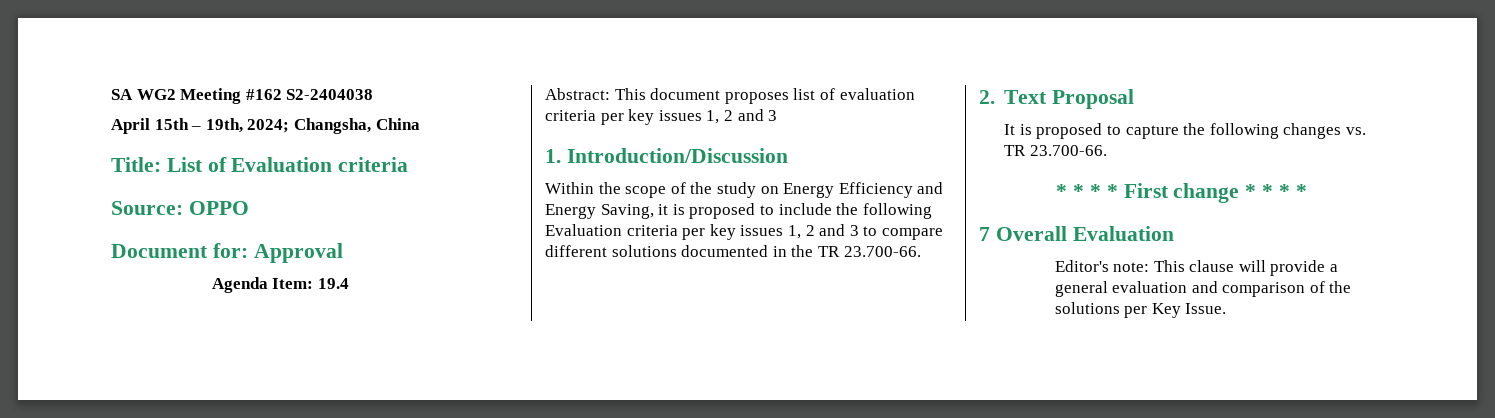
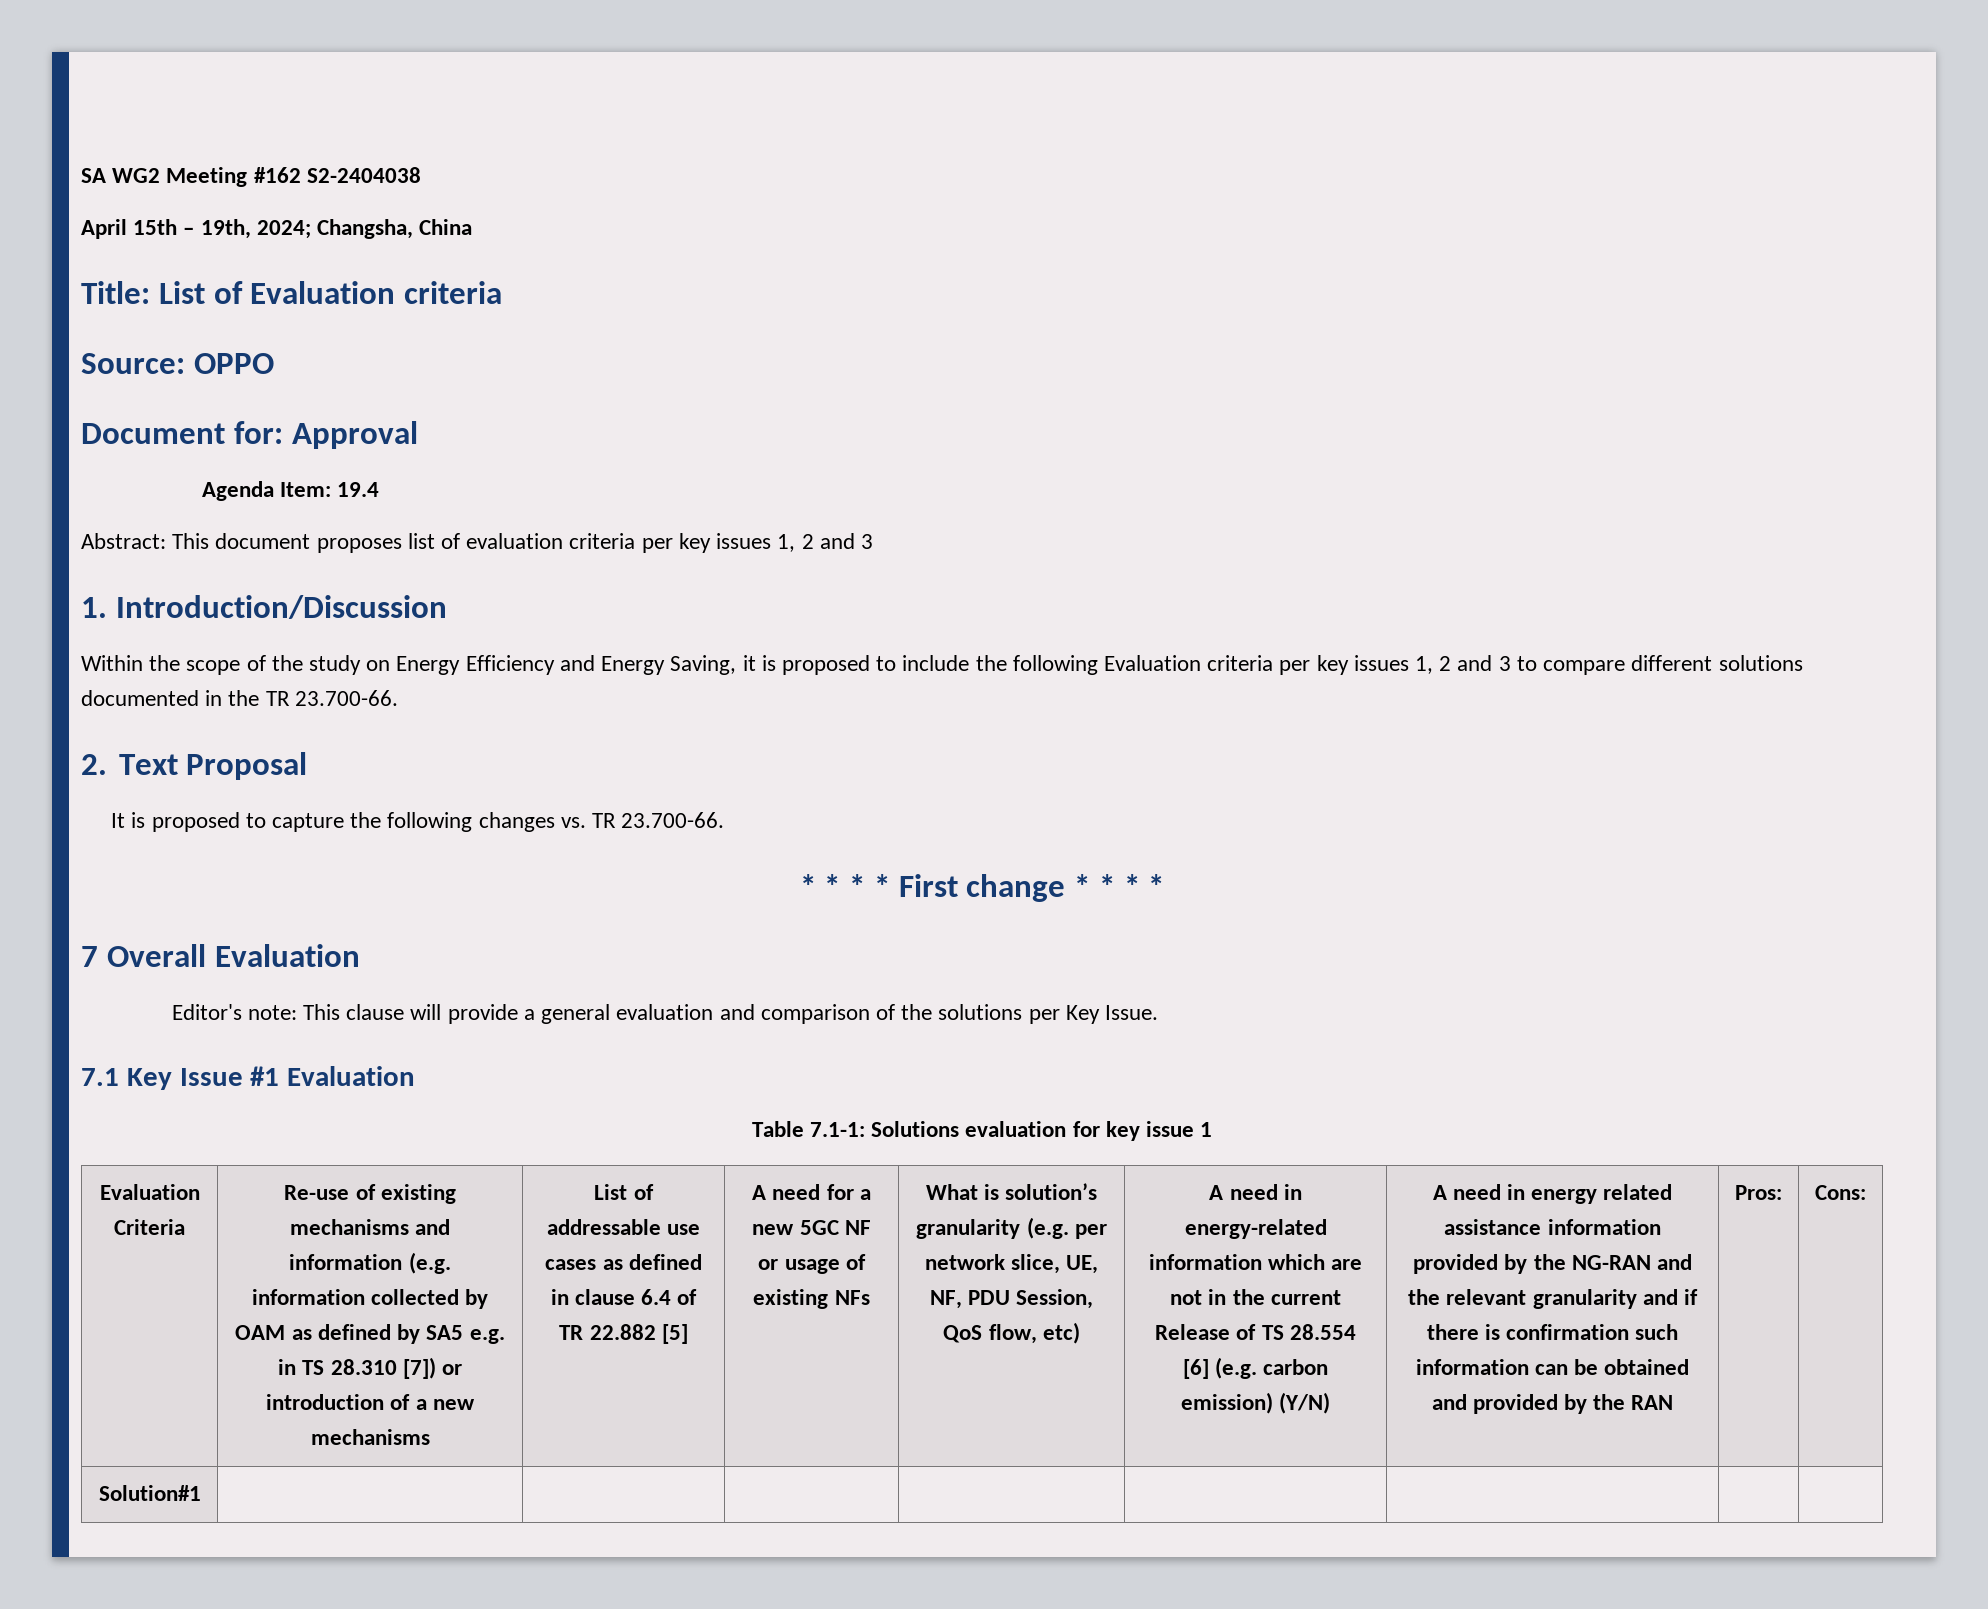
+ 7.1 Key Issue #1 Evaluation
+ Table 7.1-1: Solutions evaluation for key issue 1
+ Evaluation Criteria | Re-use of existing mechanisms and information (e.g. information collected by OAM as defined by SA5 e.g. in TS 28.310 [7]) or introduction of a new mechanisms | List of addressable use cases as defined in clause 6.4 of TR 22.882 [5] | A need for a new 5GC NF or usage of existing NFs | What is solution’s granularity (e.g. per network slice, UE, NF, PDU Session, QoS flow, etc) | A need in energy-related information which are not in the current Release of TS 28.554 [6] (e.g. carbon emission) (Y/N) | A need in energy related assistance information provided by the NG-RAN and the relevant granularity and if there is confirmation such information can be obtained and provided by the RAN | Pros: | Cons:
+ Solution#1 | | | | | | | |

